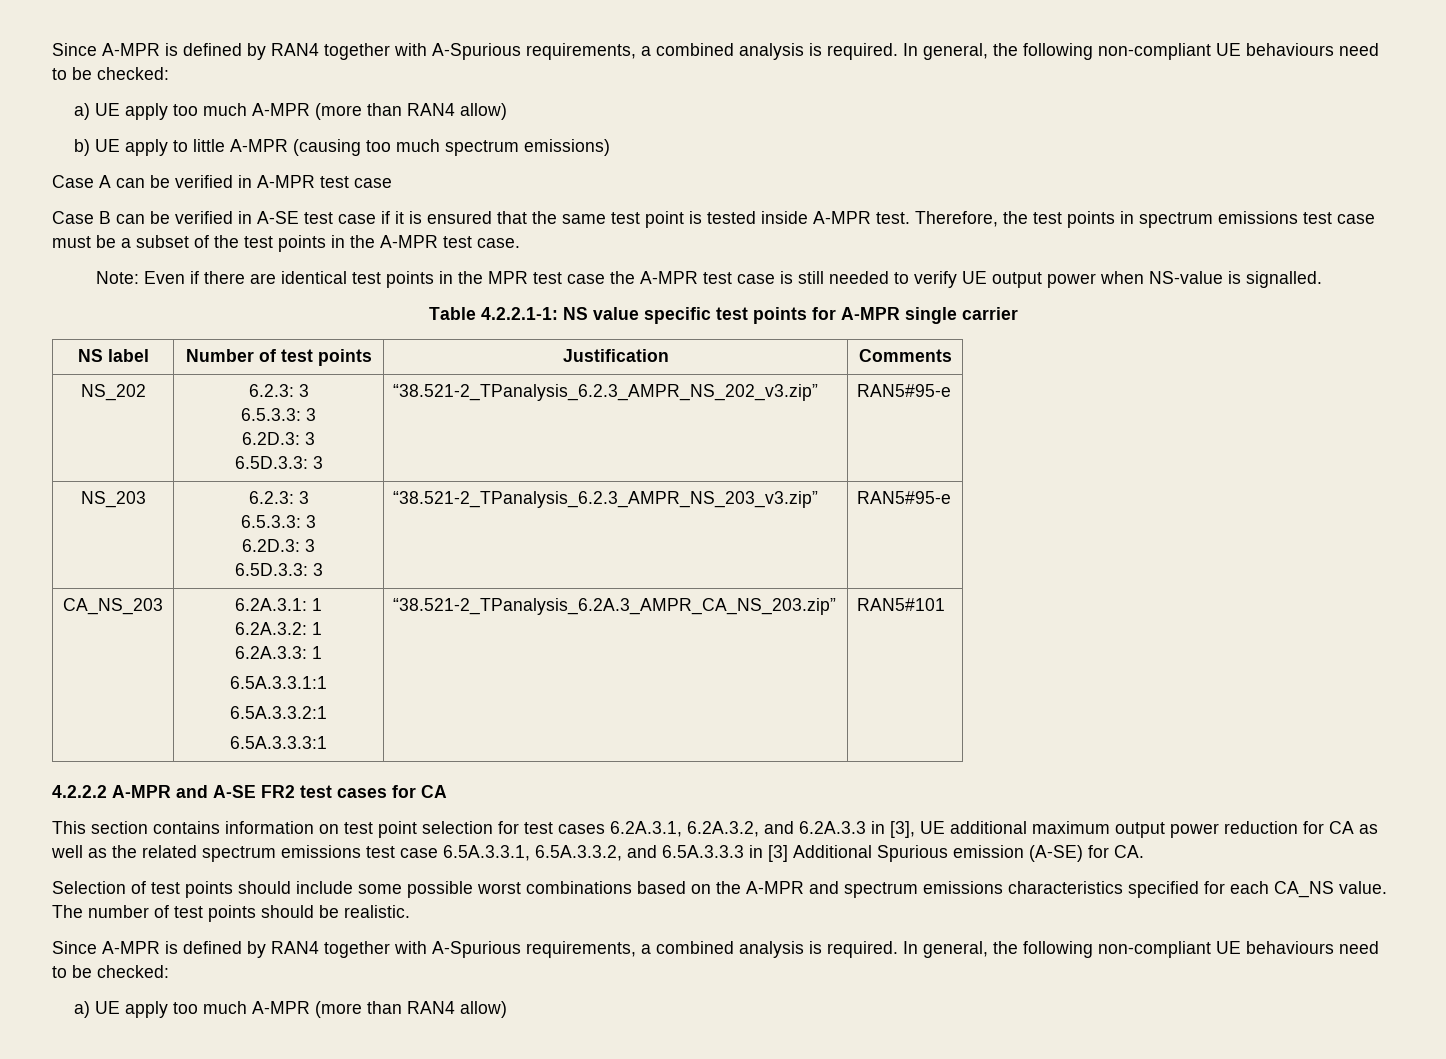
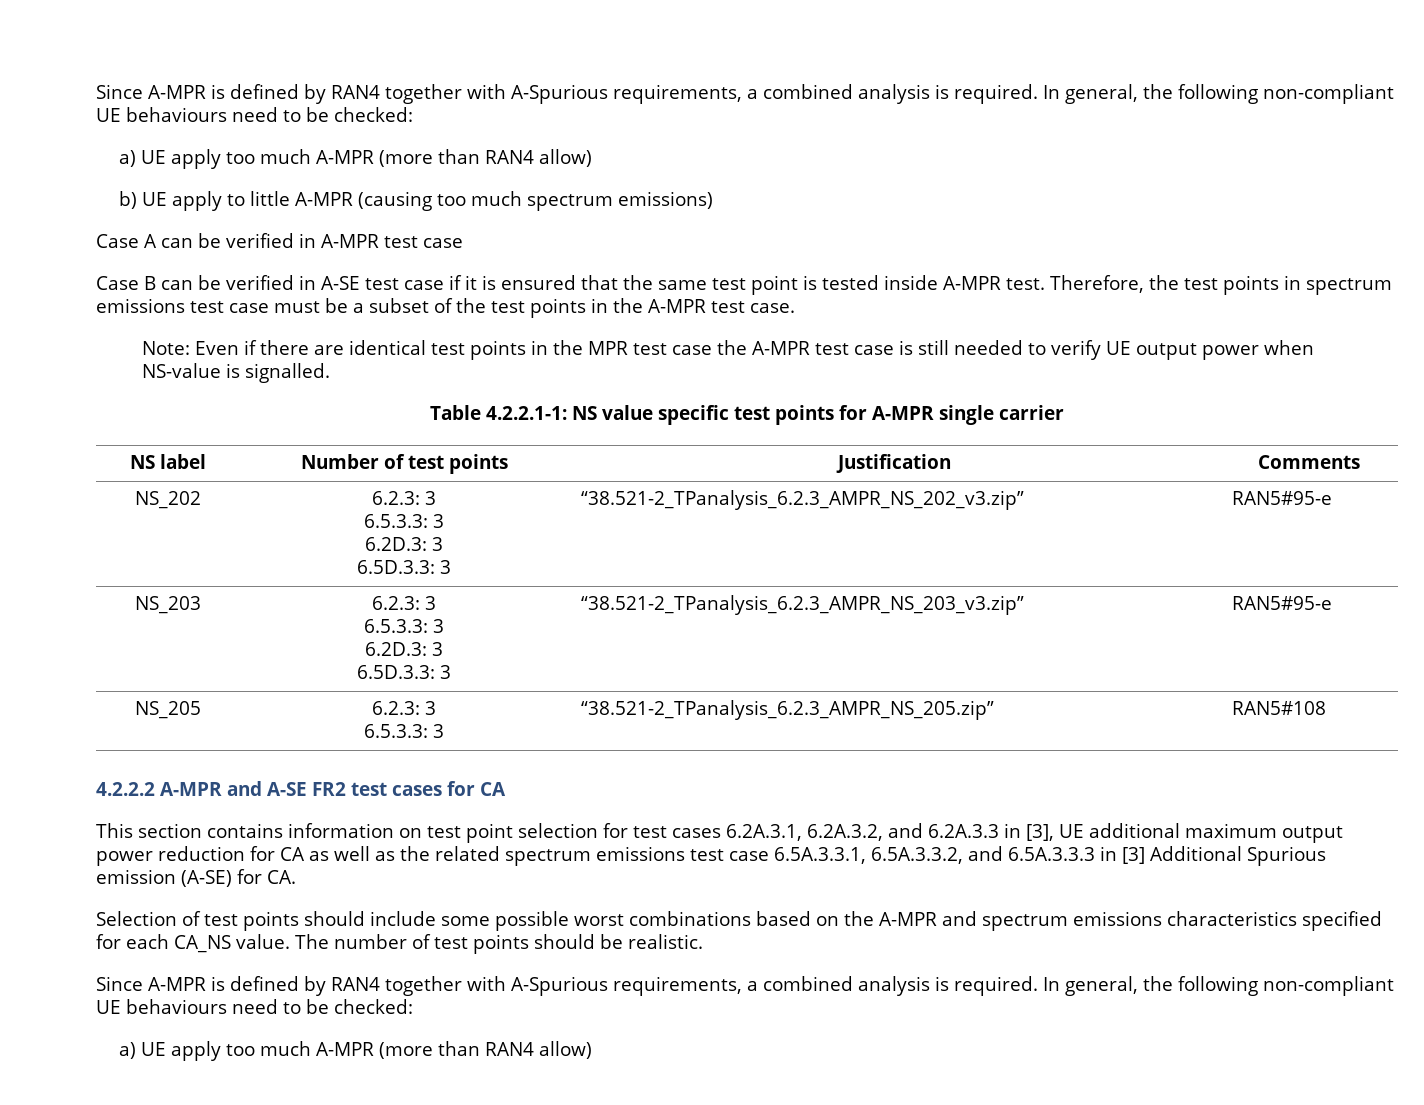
- CA_NS_203 | 6.2A.3.1: 1
- 6.2A.3.2: 1
- 6.2A.3.3: 1
- 6.5A.3.3.1:1
- 6.5A.3.3.2:1
- 6.5A.3.3.3:1 | “38.521-2_TPanalysis_6.2A.3_AMPR_CA_NS_203.zip” | RAN5#101
+ NS_205 | 6.2.3: 3
+ 6.5.3.3: 3 | “38.521-2_TPanalysis_6.2.3_AMPR_NS_205.zip” | RAN5#108

